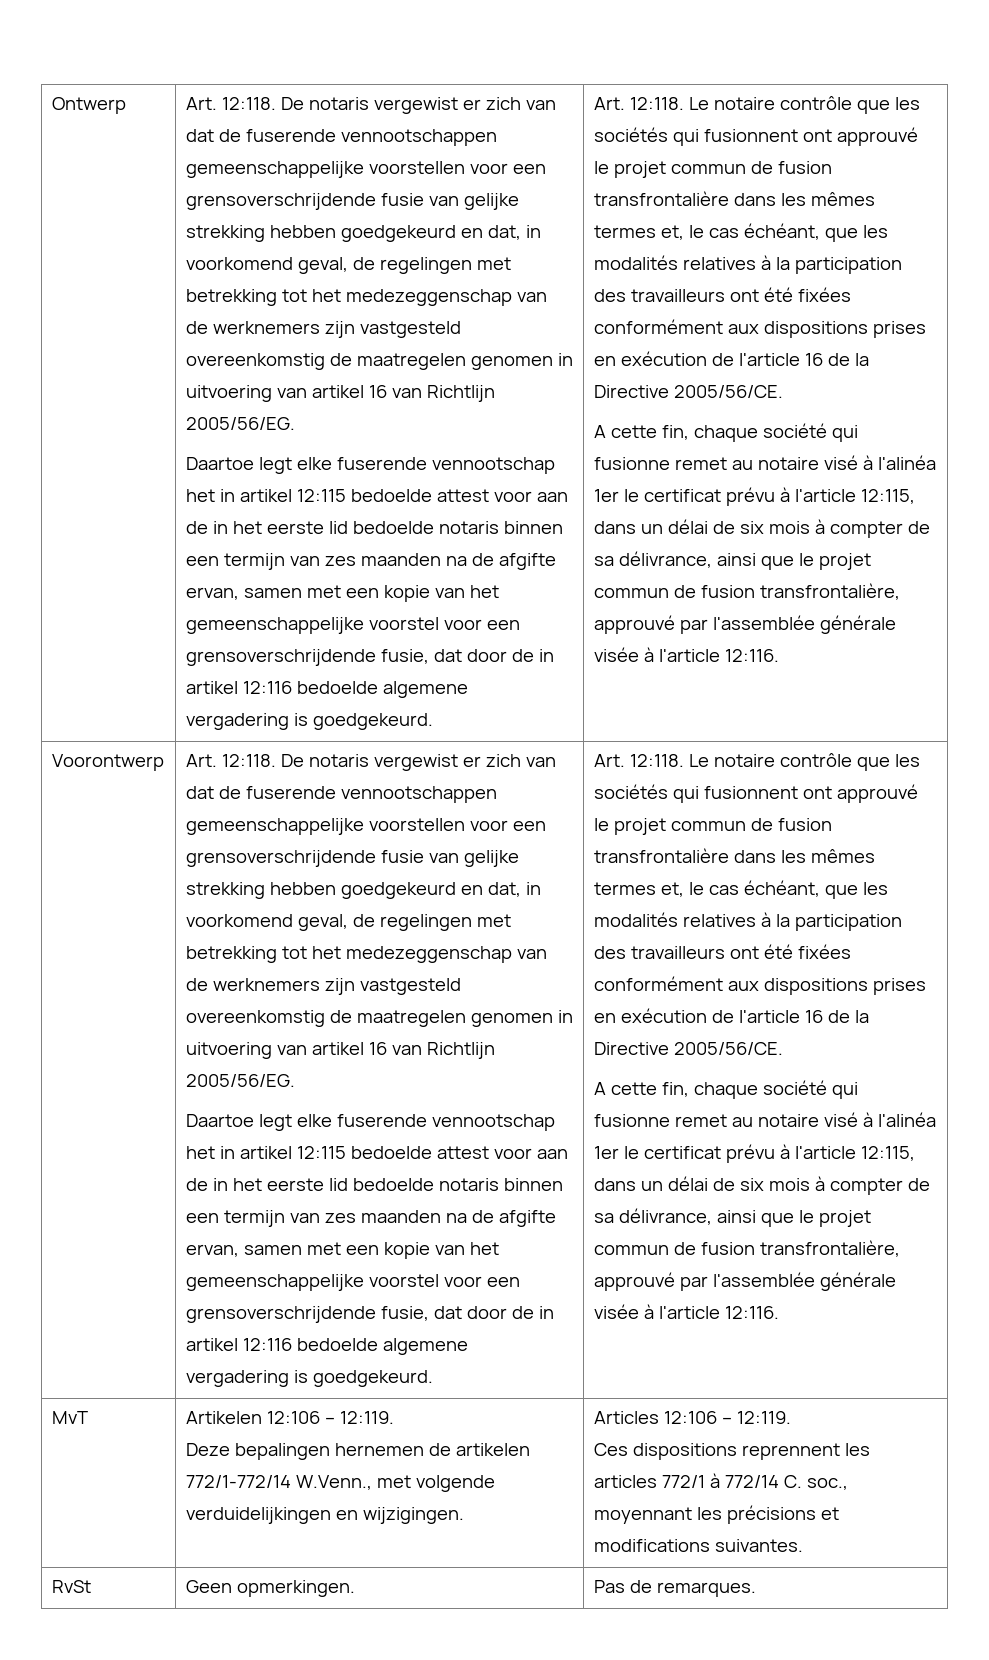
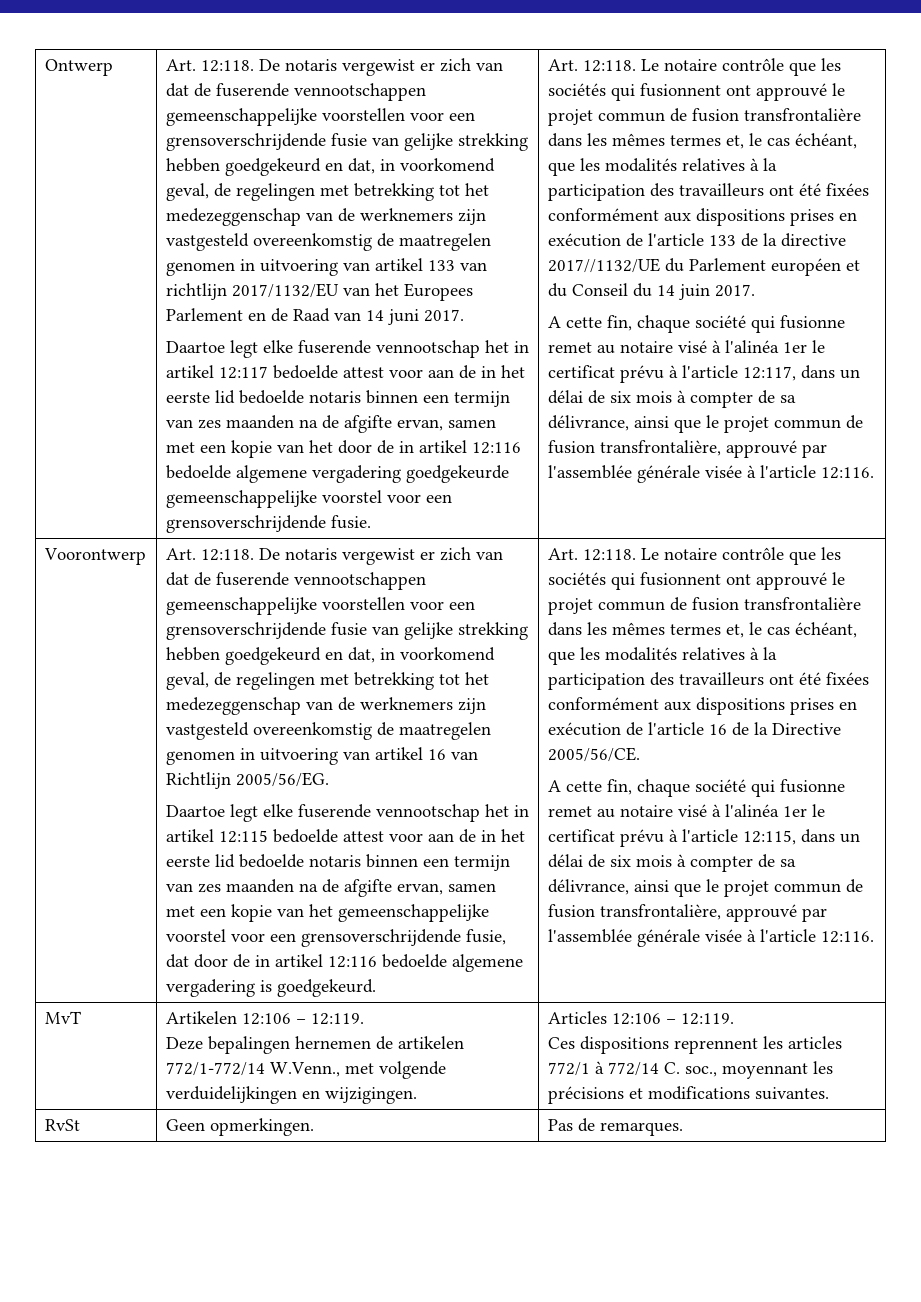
- Ontwerp | Art. 12:118. De notaris vergewist er zich van dat de fuserende vennootschappen gemeenschappelijke voorstellen voor een grensoverschrijdende fusie van gelijke strekking hebben goedgekeurd en dat, in voorkomend geval, de regelingen met betrekking tot het medezeggenschap van de werknemers zijn vastgesteld overeenkomstig de maatregelen genomen in uitvoering van artikel 16 van Richtlijn 2005/56/EG.
- Daartoe legt elke fuserende vennootschap het in artikel 12:115 bedoelde attest voor aan de in het eerste lid bedoelde notaris binnen een termijn van zes maanden na de afgifte ervan, samen met een kopie van het gemeenschappelijke voorstel voor een grensoverschrijdende fusie, dat door de in artikel 12:116 bedoelde algemene vergadering is goedgekeurd. | Art. 12:118. Le notaire contrôle que les sociétés qui fusionnent ont approuvé le projet commun de fusion transfrontalière dans les mêmes termes et, le cas échéant, que les modalités relatives à la participation des travailleurs ont été fixées conformément aux dispositions prises en exécution de l'article 16 de la Directive 2005/56/CE.
- A cette fin, chaque société qui fusionne remet au notaire visé à l'alinéa 1er le certificat prévu à l'article 12:115, dans un délai de six mois à compter de sa délivrance, ainsi que le projet commun de fusion transfrontalière, approuvé par l'assemblée générale visée à l'article 12:116.
+ Ontwerp | Art. 12:118. De notaris vergewist er zich van dat de fuserende vennootschappen gemeenschappelijke voorstellen voor een grensoverschrijdende fusie van gelijke strekking hebben goedgekeurd en dat, in voorkomend geval, de regelingen met betrekking tot het medezeggenschap van de werknemers zijn vastgesteld overeenkomstig de maatregelen genomen in uitvoering van artikel 133 van richtlijn 2017/1132/EU van het Europees Parlement en de Raad van 14 juni 2017.
+ Daartoe legt elke fuserende vennootschap het in artikel 12:117 bedoelde attest voor aan de in het eerste lid bedoelde notaris binnen een termijn van zes maanden na de afgifte ervan, samen met een kopie van het door de in artikel 12:116 bedoelde algemene vergadering goedgekeurde gemeenschappelijke voorstel voor een grensoverschrijdende fusie. | Art. 12:118. Le notaire contrôle que les sociétés qui fusionnent ont approuvé le projet commun de fusion transfrontalière dans les mêmes termes et, le cas échéant, que les modalités relatives à la participation des travailleurs ont été fixées conformément aux dispositions prises en exécution de l'article 133 de la directive 2017//1132/UE du Parlement européen et du Conseil du 14 juin 2017.
+ A cette fin, chaque société qui fusionne remet au notaire visé à l'alinéa 1er le certificat prévu à l'article 12:117, dans un délai de six mois à compter de sa délivrance, ainsi que le projet commun de fusion transfrontalière, approuvé par l'assemblée générale visée à l'article 12:116.

